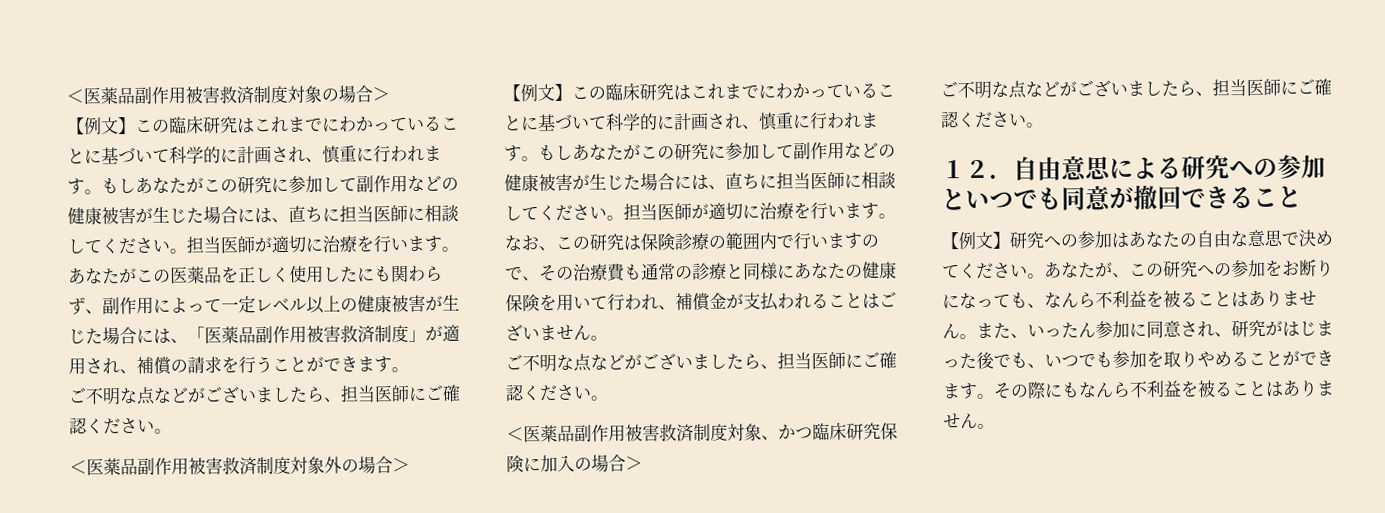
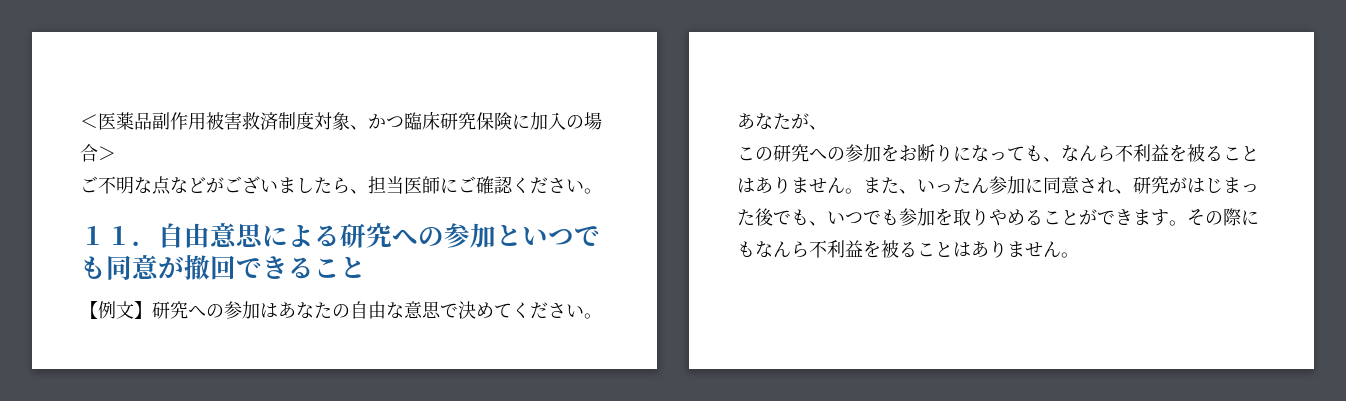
- ＜医薬品副作用被害救済制度対象の場合＞
- 【例文】この臨床研究はこれまでにわかっていることに基づいて科学的に計画され、慎重に行われます。もしあなたがこの研究に参加して副作用などの健康被害が生じた場合には、直ちに担当医師に相談してください。担当医師が適切に治療を行います。あなたがこの医薬品を正しく使用したにも関わらず、副作用によって一定レベル以上の健康被害が生じた場合には、「医薬品副作用被害救済制度」が適用され、補償の請求を行うことができます。
- ご不明な点などがございましたら、担当医師にご確認ください。
- ＜医薬品副作用被害救済制度対象外の場合＞
- 【例文】この臨床研究はこれまでにわかっていることに基づいて科学的に計画され、慎重に行われます。もしあなたがこの研究に参加して副作用などの健康被害が生じた場合には、直ちに担当医師に相談してください。担当医師が適切に治療を行います。なお、この研究は保険診療の範囲内で行いますので、その治療費も通常の診療と同様にあなたの健康保険を用いて行われ、補償金が支払われることはございません。
- ご不明な点などがございましたら、担当医師にご確認ください。
- １２．自由意思による研究への参加といつでも同意が撤回できること
+ １１．自由意思による研究への参加といつでも同意が撤回できること
- あなたが、この研究への参加をお断りになっても、なんら不利益を被ることはありません。
+ あなたが、
+ この研究への参加をお断りになっても、なんら不利益を被ることはありません。

